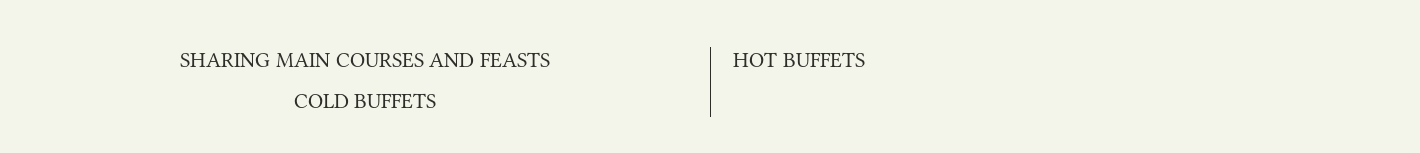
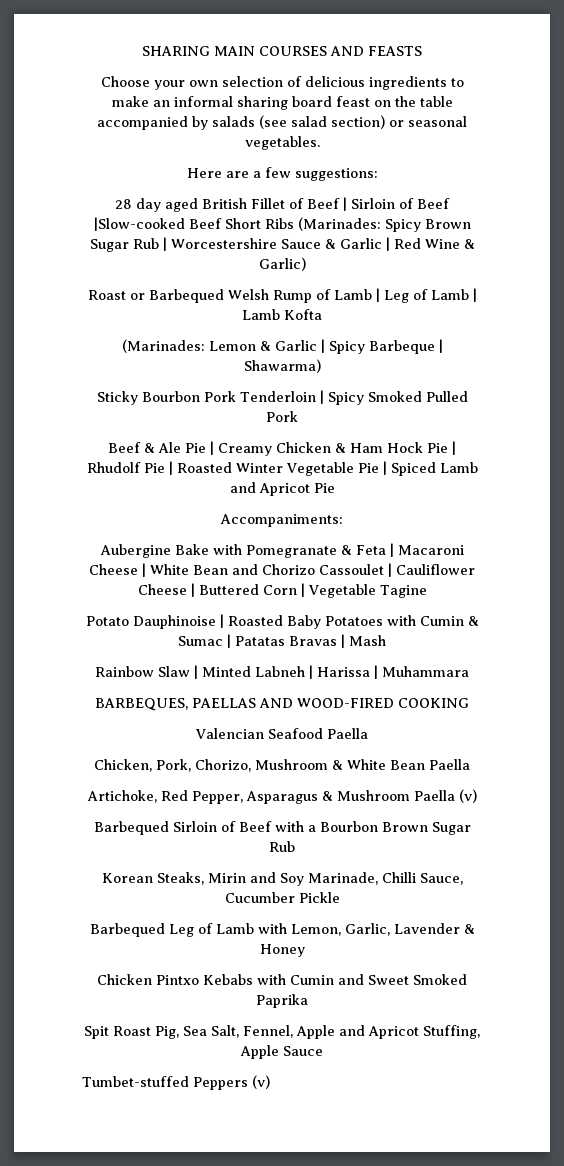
- COLD BUFFETS
- HOT BUFFETS
+ Choose your own selection of delicious ingredients to make an informal sharing board feast on the table accompanied by salads (see salad section) or seasonal vegetables.
+ Here are a few suggestions:
+ 28 day aged British Fillet of Beef | Sirloin of Beef |Slow-cooked Beef Short Ribs (Marinades: Spicy Brown Sugar Rub | Worcestershire Sauce & Garlic | Red Wine & Garlic)
+ Roast or Barbequed Welsh Rump of Lamb | Leg of Lamb | Lamb Kofta
+ (Marinades: Lemon & Garlic | Spicy Barbeque | Shawarma)
+ Sticky Bourbon Pork Tenderloin | Spicy Smoked Pulled Pork
+ Beef & Ale Pie | Creamy Chicken & Ham Hock Pie | Rhudolf Pie | Roasted Winter Vegetable Pie | Spiced Lamb and Apricot Pie
+ Accompaniments:
+ Aubergine Bake with Pomegranate & Feta | Macaroni Cheese | White Bean and Chorizo Cassoulet | Cauliflower Cheese | Buttered Corn | Vegetable Tagine
+ Potato Dauphinoise | Roasted Baby Potatoes with Cumin & Sumac | Patatas Bravas | Mash
+ Rainbow Slaw | Minted Labneh | Harissa | Muhammara
+ BARBEQUES, PAELLAS AND WOOD-FIRED COOKING
+ Valencian Seafood Paella
+ Chicken, Pork, Chorizo, Mushroom & White Bean Paella
+ Artichoke, Red Pepper, Asparagus & Mushroom Paella (v)
+ Barbequed Sirloin of Beef with a Bourbon Brown Sugar Rub
+ Korean Steaks, Mirin and Soy Marinade, Chilli Sauce, Cucumber Pickle
+ Barbequed Leg of Lamb with Lemon, Garlic, Lavender & Honey
+ Chicken Pintxo Kebabs with Cumin and Sweet Smoked Paprika
+ Spit Roast Pig, Sea Salt, Fennel, Apple and Apricot Stuffing, Apple Sauce
+ Tumbet-stuffed Peppers (v)

